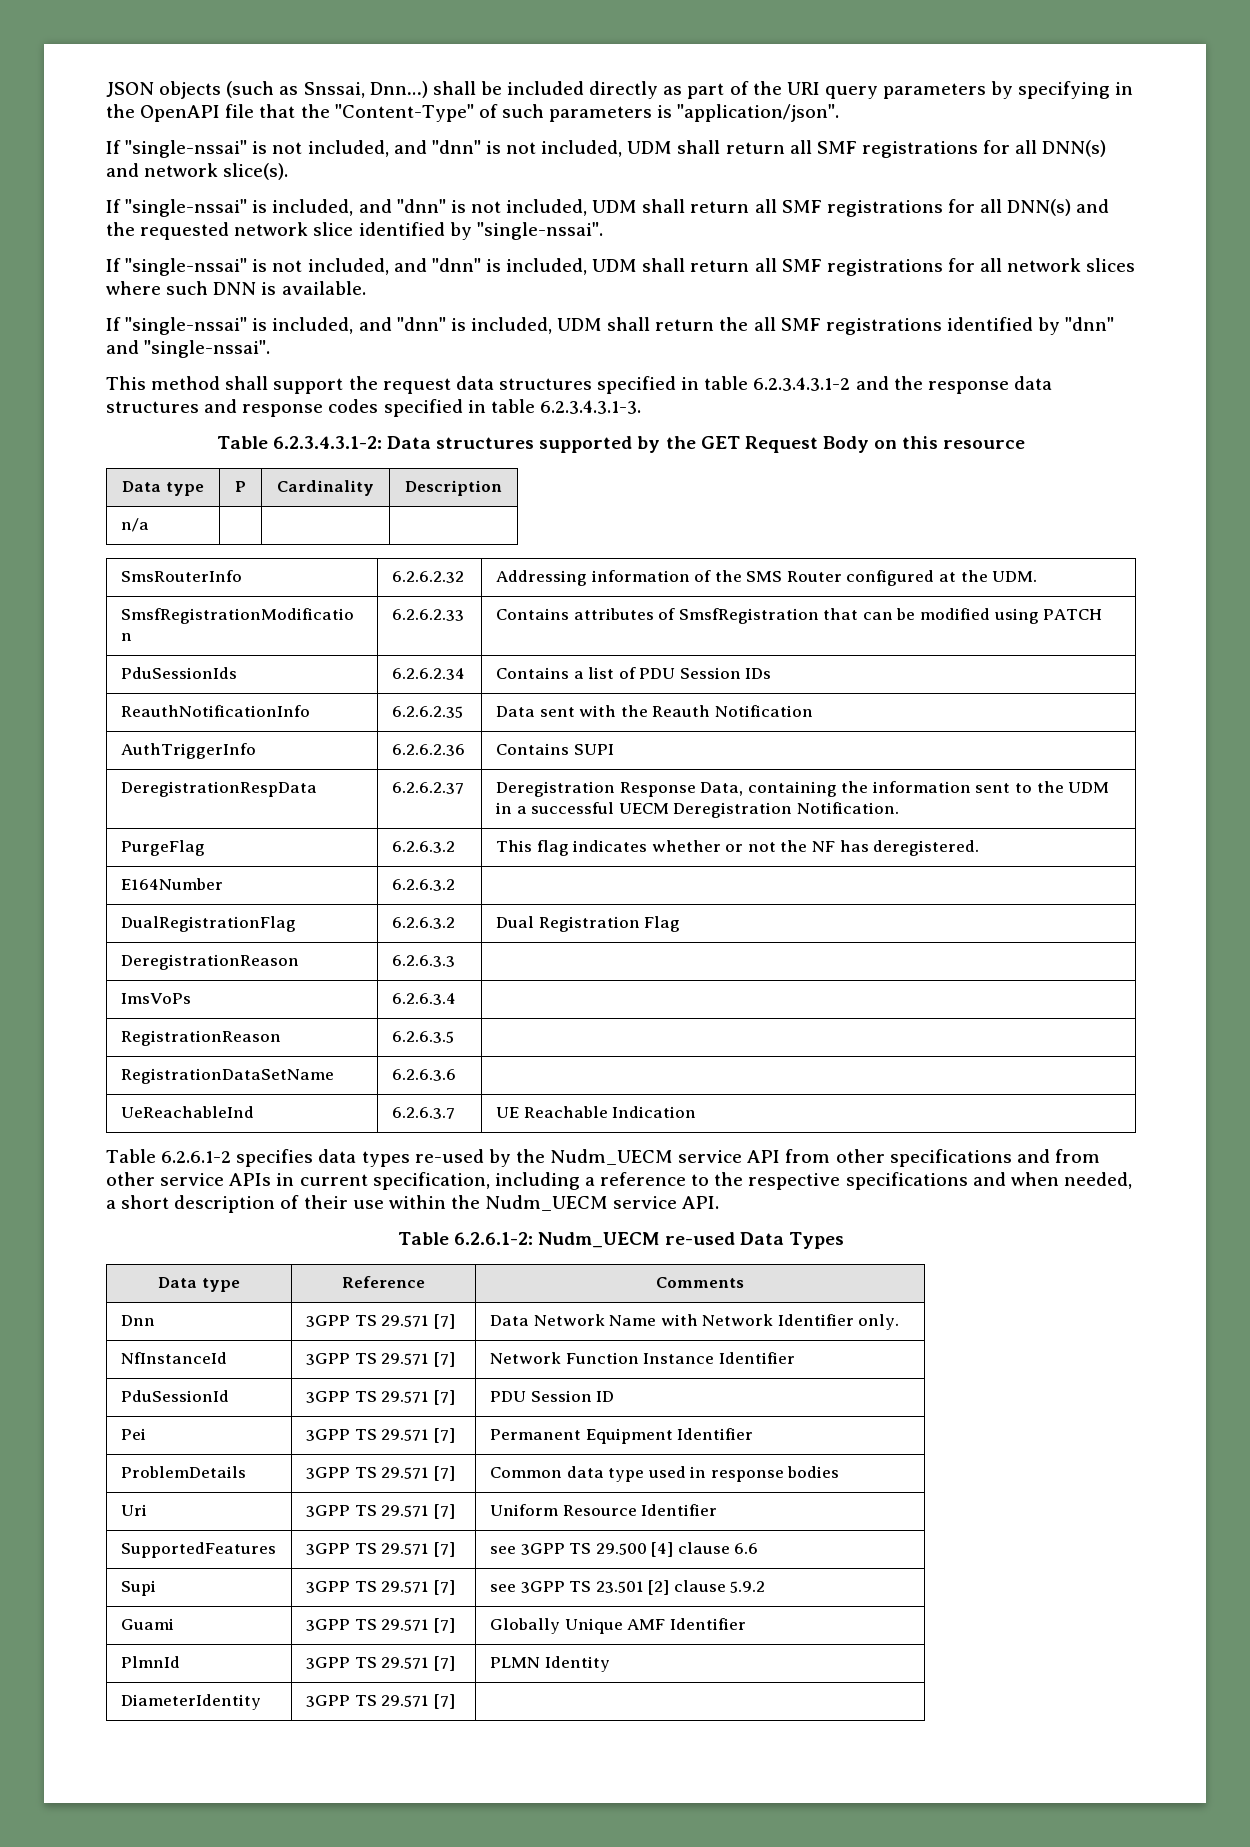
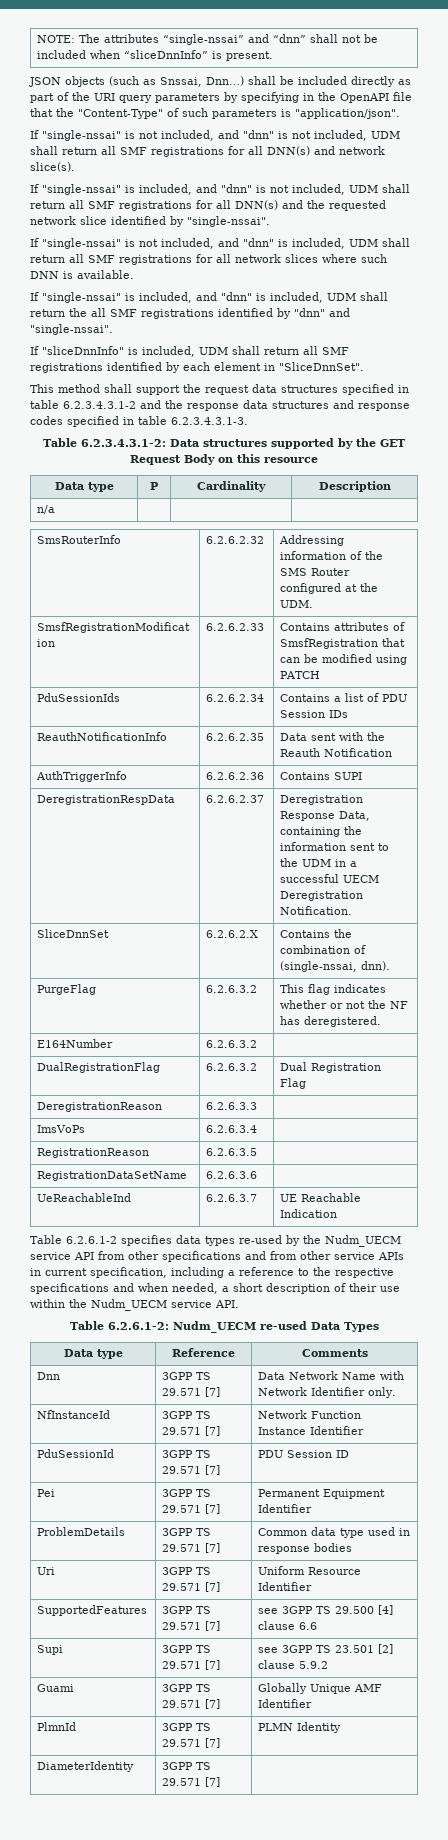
+ NOTE: The attributes “single-nssai” and “dnn” shall not be included when “sliceDnnInfo” is present.
+ If "sliceDnnInfo" is included, UDM shall return all SMF registrations identified by each element in "SliceDnnSet".
+ SliceDnnSet | 6.2.6.2.X | Contains the combination of (single-nssai, dnn).

